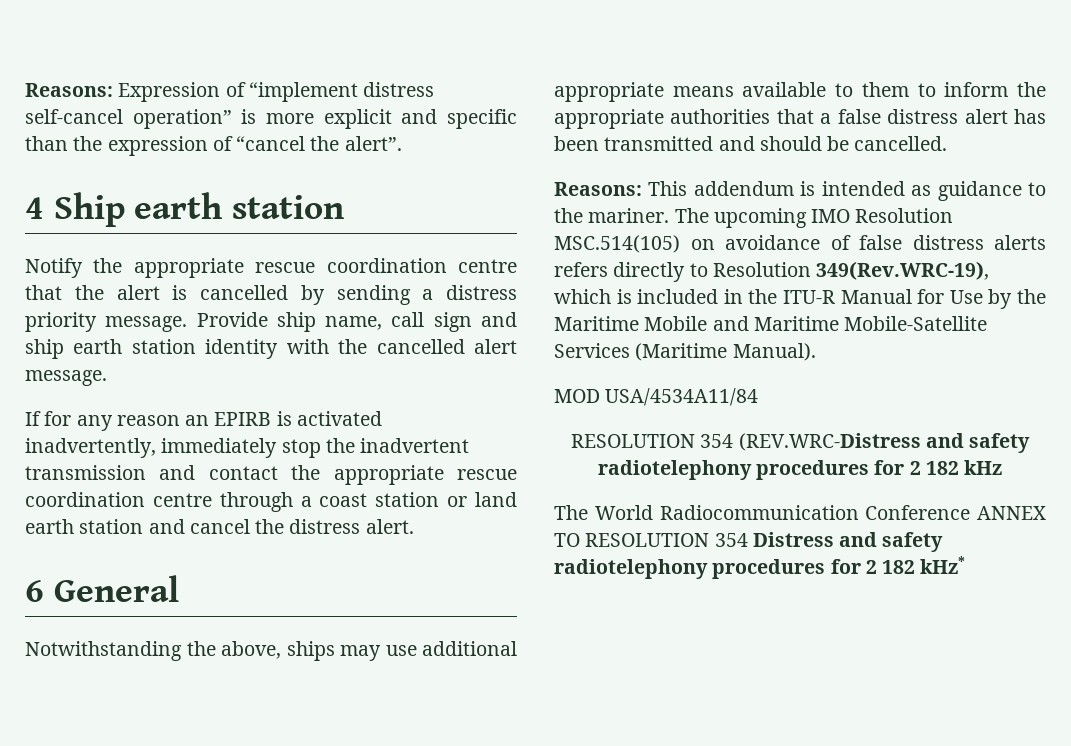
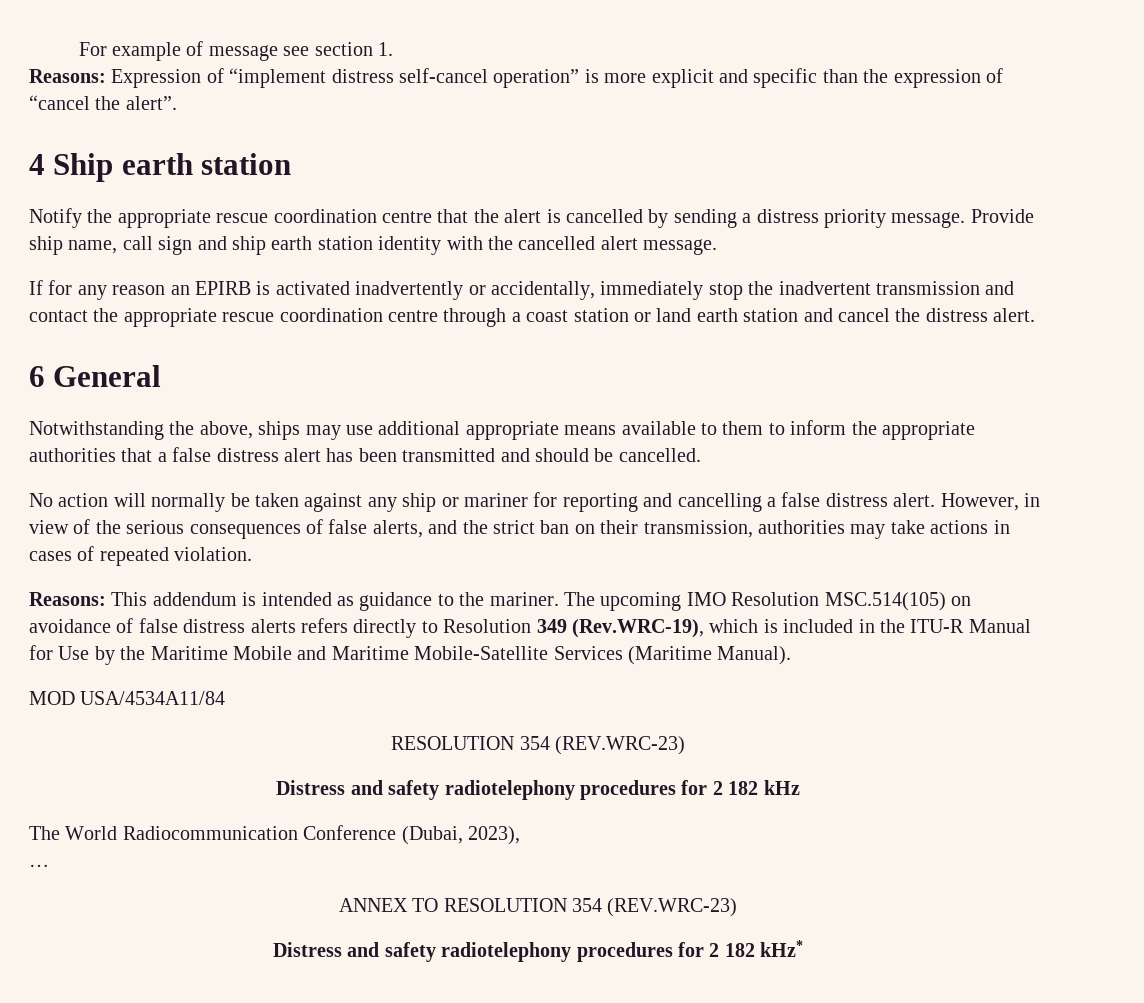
+ For example of message see section 1.
- If for any reason an EPIRB is activated inadvertently, immediately stop the inadvertent transmission and contact the appropriate rescue coordination centre through a coast station or land earth station and cancel the distress alert.
+ If for any reason an EPIRB is activated inadvertently or accidentally, immediately stop the inadvertent transmission and contact the appropriate rescue coordination centre through a coast station or land earth station and cancel the distress alert.
+ No action will normally be taken against any ship or mariner for reporting and cancelling a false distress alert. However, in view of the serious consequences of false alerts, and the strict ban on their transmission, authorities may take actions in cases of repeated violation.
- The upcoming IMO Resolution MSC.514(105) on avoidance of false distress alerts refers directly to Resolution 349(Rev.WRC-19), which is included in the ITU-R Manual for Use by the Maritime Mobile and Maritime Mobile-Satellite Services (Maritime Manual).
+ The upcoming IMO Resolution MSC.514(105) on avoidance of false distress alerts refers directly to Resolution 349 (Rev.WRC-19), which is included in the ITU-R Manual for Use by the Maritime Mobile and Maritime Mobile-Satellite Services (Maritime Manual).
  MOD USA/4534A11/84
- RESOLUTION 354 (REV.WRC-Distress and safety radiotelephony procedures for 2 182 kHz
+ RESOLUTION 354 (REV.WRC-23)
+ Distress and safety radiotelephony procedures for 2 182 kHz
- The World Radiocommunication Conference ANNEX TO RESOLUTION 354 Distress and safety radiotelephony procedures for 2 182 kHz*
+ The World Radiocommunication Conference (Dubai, 2023),
+ …
+ ANNEX TO RESOLUTION 354 (REV.WRC-23)
+ Distress and safety radiotelephony procedures for 2 182 kHz*

